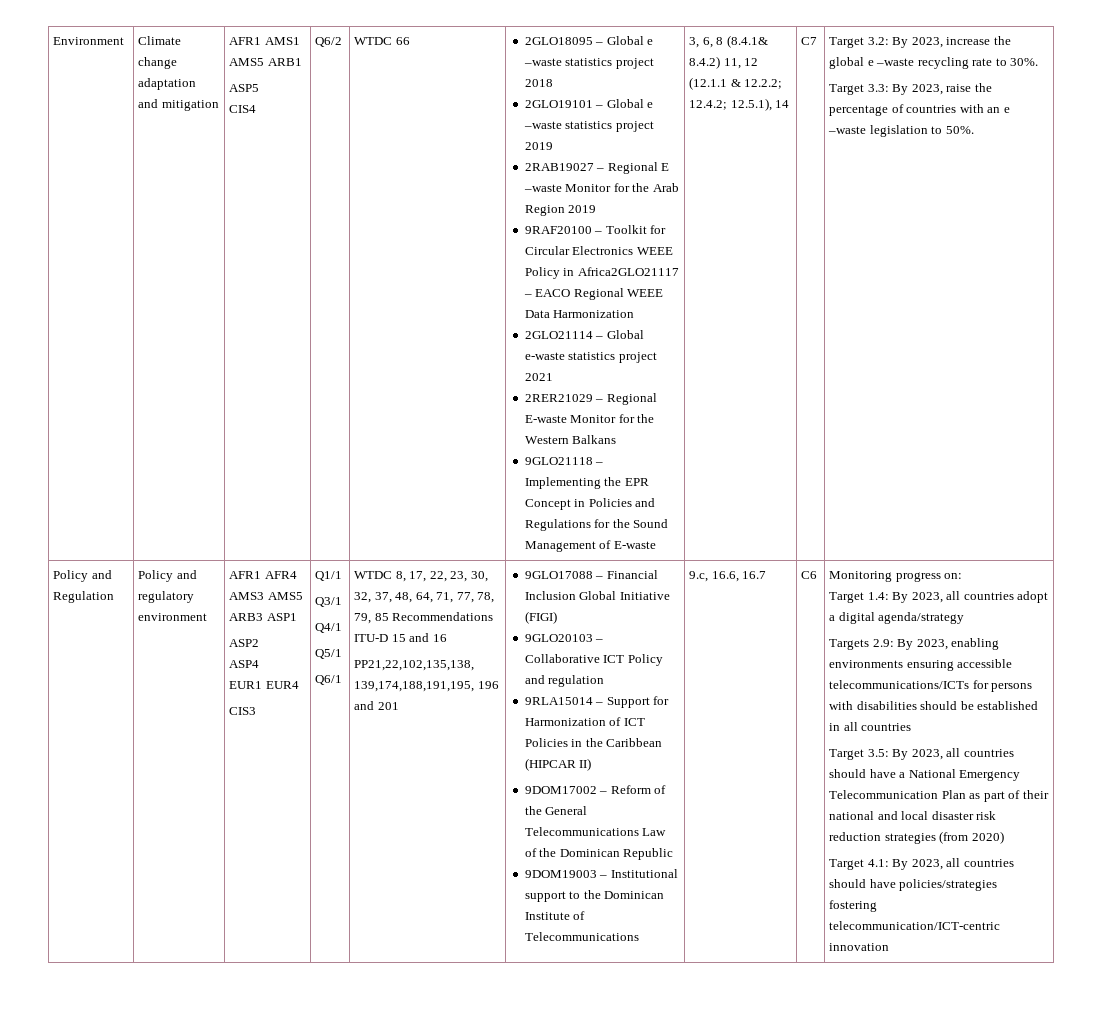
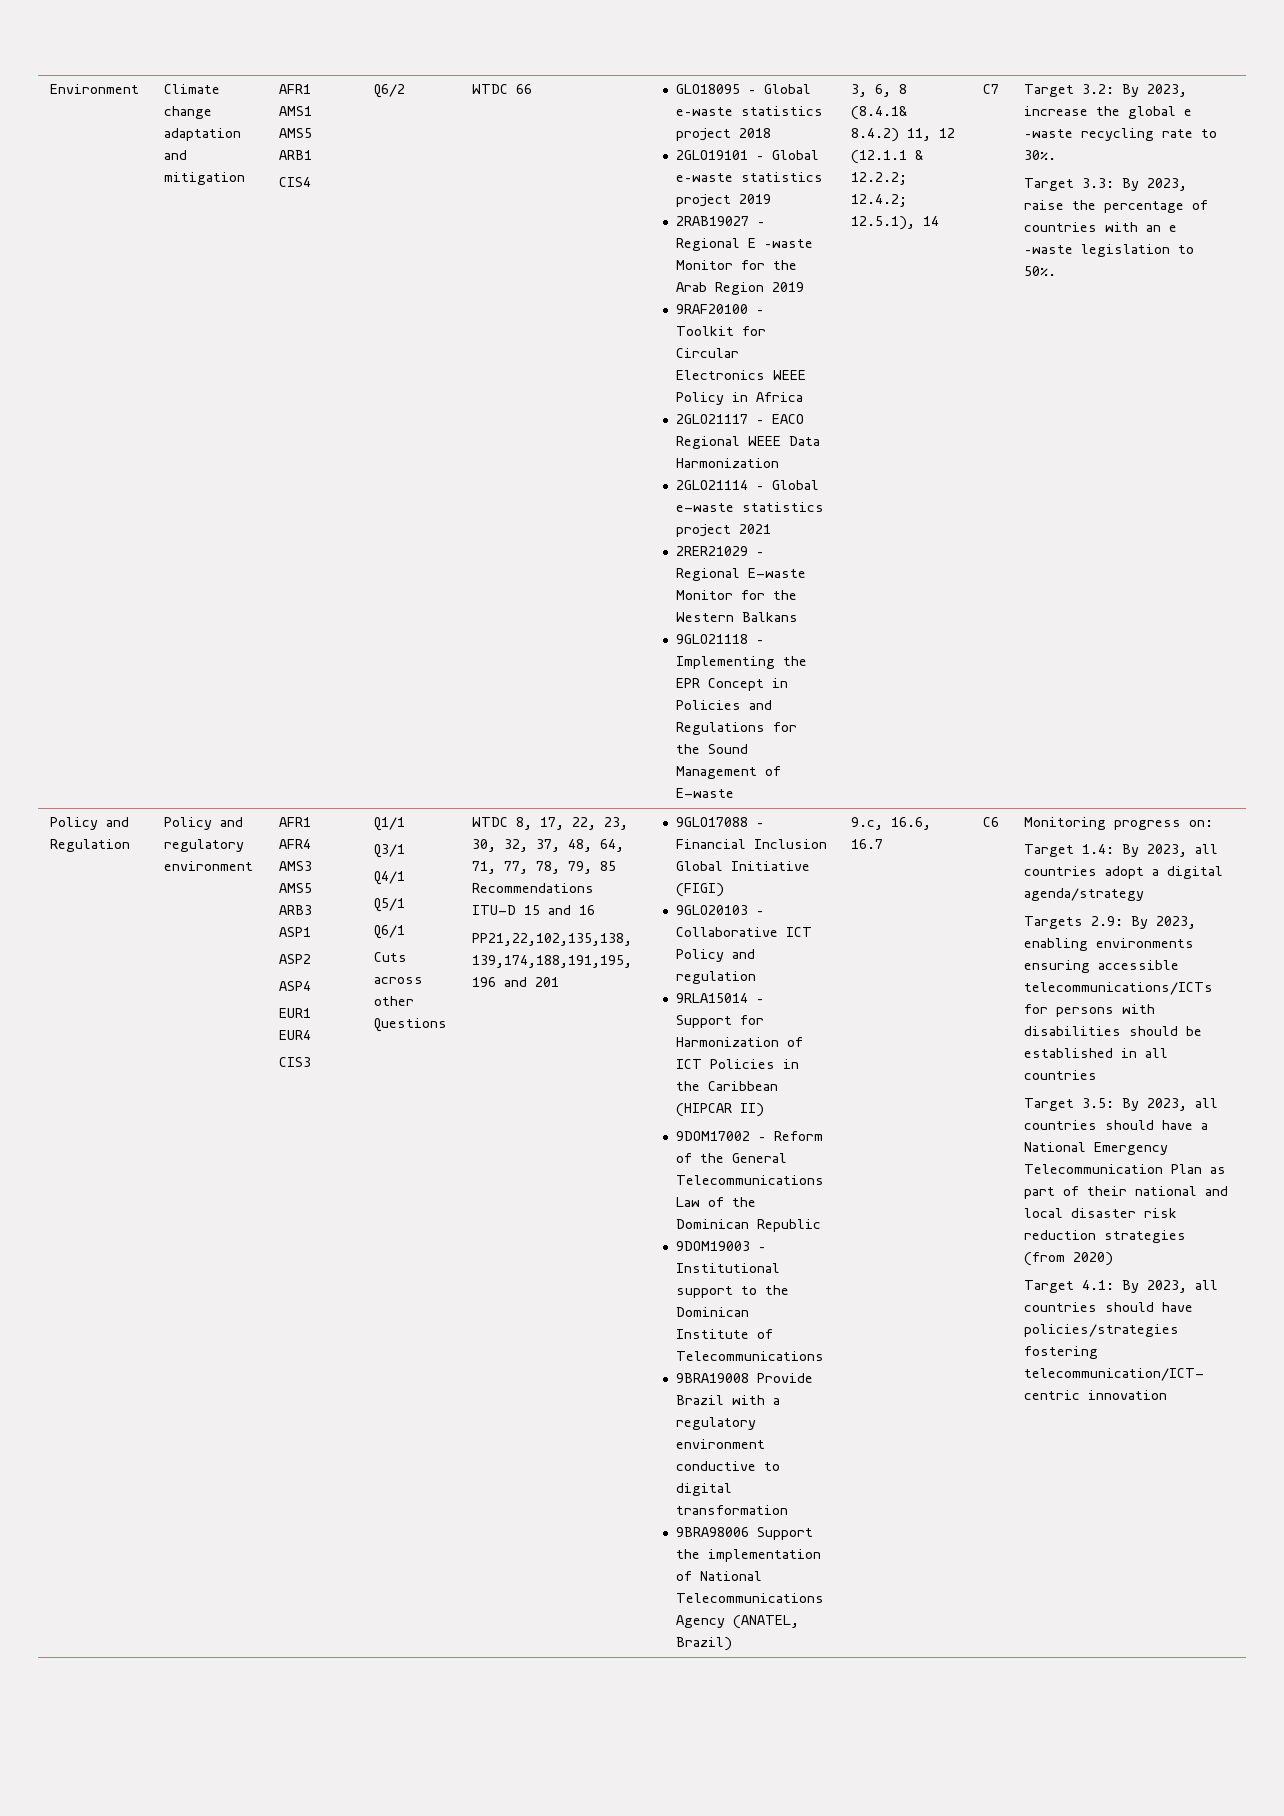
- ASP5
- 2GLO18095 – Global e –waste statistics project 2018
+ GLO18095 – Global e–waste statistics project 2018
- 2GLO19101 – Global e –waste statistics project 2019
+ 2GLO19101 – Global e–waste statistics project 2019
- 9RAF20100 – Toolkit for Circular Electronics WEEE Policy in Africa2GLO21117 – EACO Regional WEEE Data Harmonization
+ 9RAF20100 – Toolkit for Circular Electronics WEEE Policy in Africa
+ 2GLO21117 – EACO Regional WEEE Data Harmonization
+ Cuts across other Questions
+ 9BRA19008 Provide Brazil with a regulatory environment conductive to digital transformation
+ 9BRA98006 Support the implementation of National Telecommunications Agency (ANATEL, Brazil)

